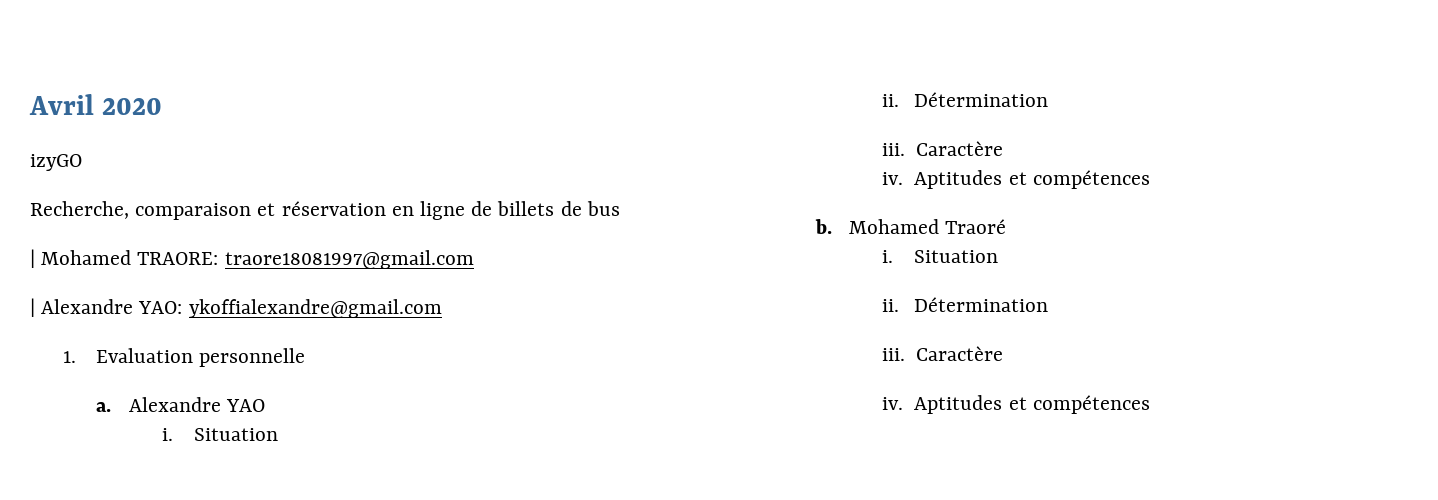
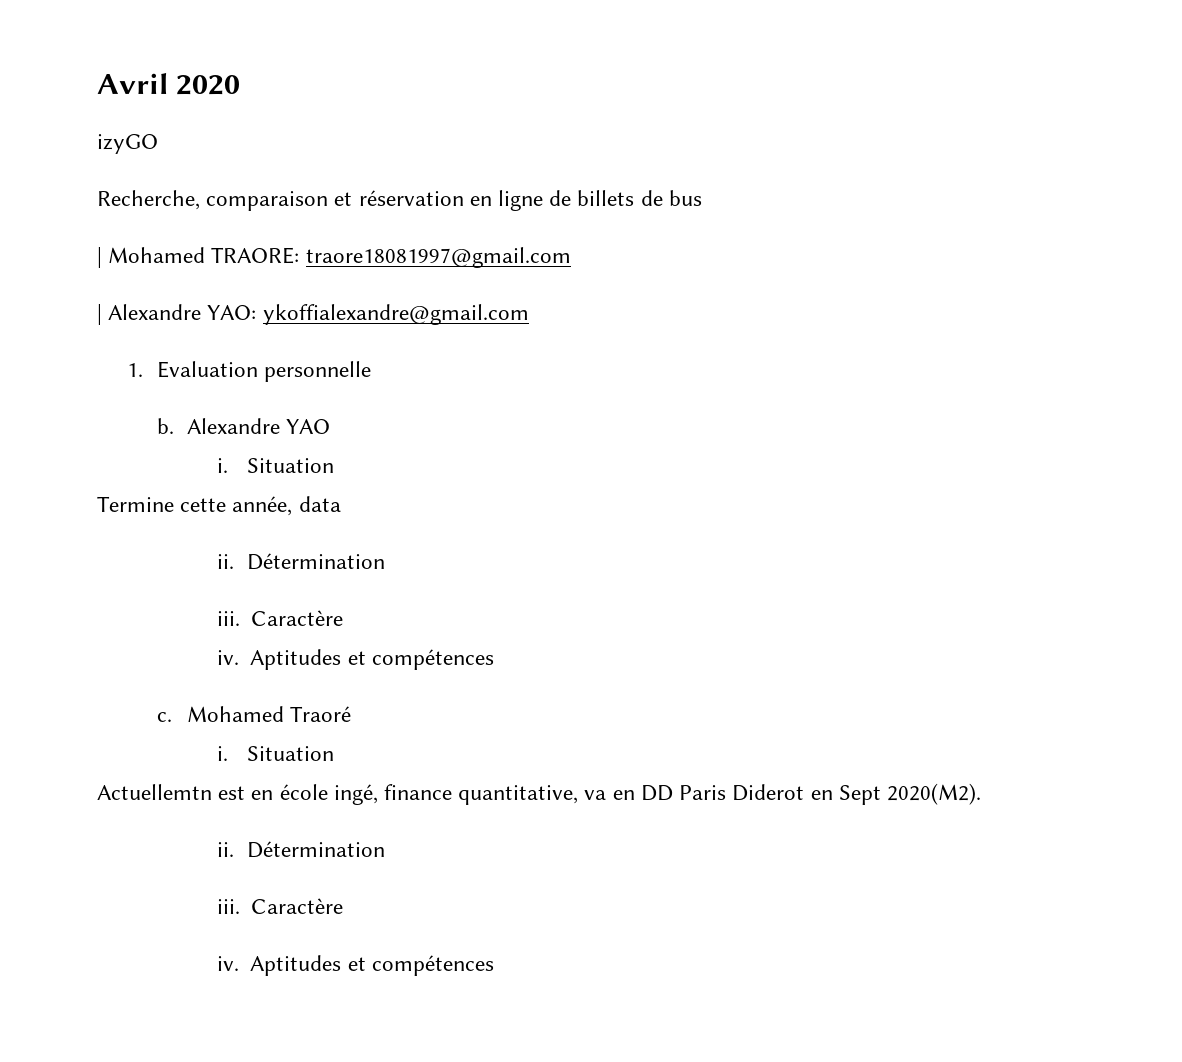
- a.
+ b.
+ Termine cette année, data
- b.
+ c.
+ Actuellemtn est en école ingé, finance quantitative, va en DD Paris Diderot en Sept 2020(M2).

